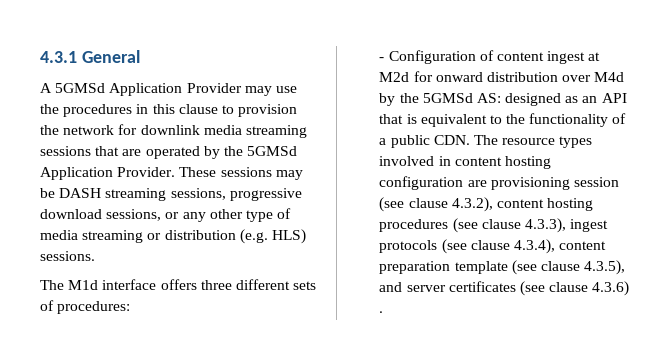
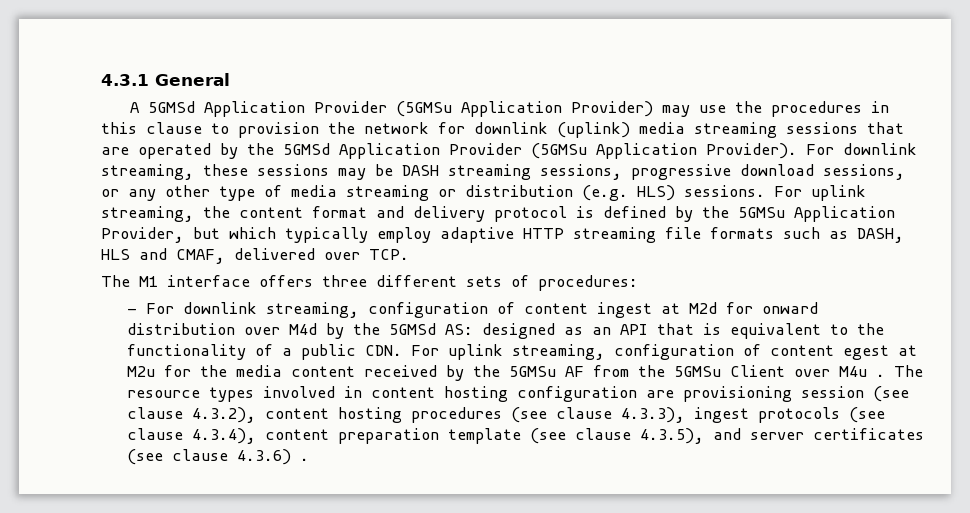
- A 5GMSd Application Provider may use the procedures in this clause to provision the network for downlink media streaming sessions that are operated by the 5GMSd Application Provider. These sessions may be DASH streaming sessions, progressive download sessions, or any other type of media streaming or distribution (e.g. HLS) sessions.
- The M1d interface offers three different sets of procedures:
+ A 5GMSd Application Provider (5GMSu Application Provider) may use the procedures in this clause to provision the network for downlink (uplink) media streaming sessions that are operated by the 5GMSd Application Provider (5GMSu Application Provider). For downlink streaming, these sessions may be DASH streaming sessions, progressive download sessions, or any other type of media streaming or distribution (e.g. HLS) sessions. For uplink streaming, the content format and delivery protocol is defined by the 5GMSu Application Provider, but which typically employ adaptive HTTP streaming file formats such as DASH, HLS and CMAF, delivered over TCP.
+ The M1 interface offers three different sets of procedures:
- - Configuration of content ingest at M2d for onward distribution over M4d by the 5GMSd AS:
+ - For downlink streaming, configuration of content ingest at M2d for onward distribution over M4d by the 5GMSd AS:
- designed as an API that is equivalent to the functionality of a public CDN. The resource types involved in content hosting configuration are provisioning session (see clause 4.3.2), content hosting procedures (see clause 4.3.3), ingest protocols (see clause 4.3.4), content preparation template (see clause 4.3.5), and server certificates (see clause 4.3.6) .
+ designed as an API that is equivalent to the functionality of a public CDN. For uplink streaming, configuration of content egest at M2u for the media content received by the 5GMSu AF from the 5GMSu Client over M4u . The resource types involved in content hosting configuration are provisioning session (see clause 4.3.2), content hosting procedures (see clause 4.3.3), ingest protocols (see clause 4.3.4), content preparation template (see clause 4.3.5), and server certificates (see clause 4.3.6) .

